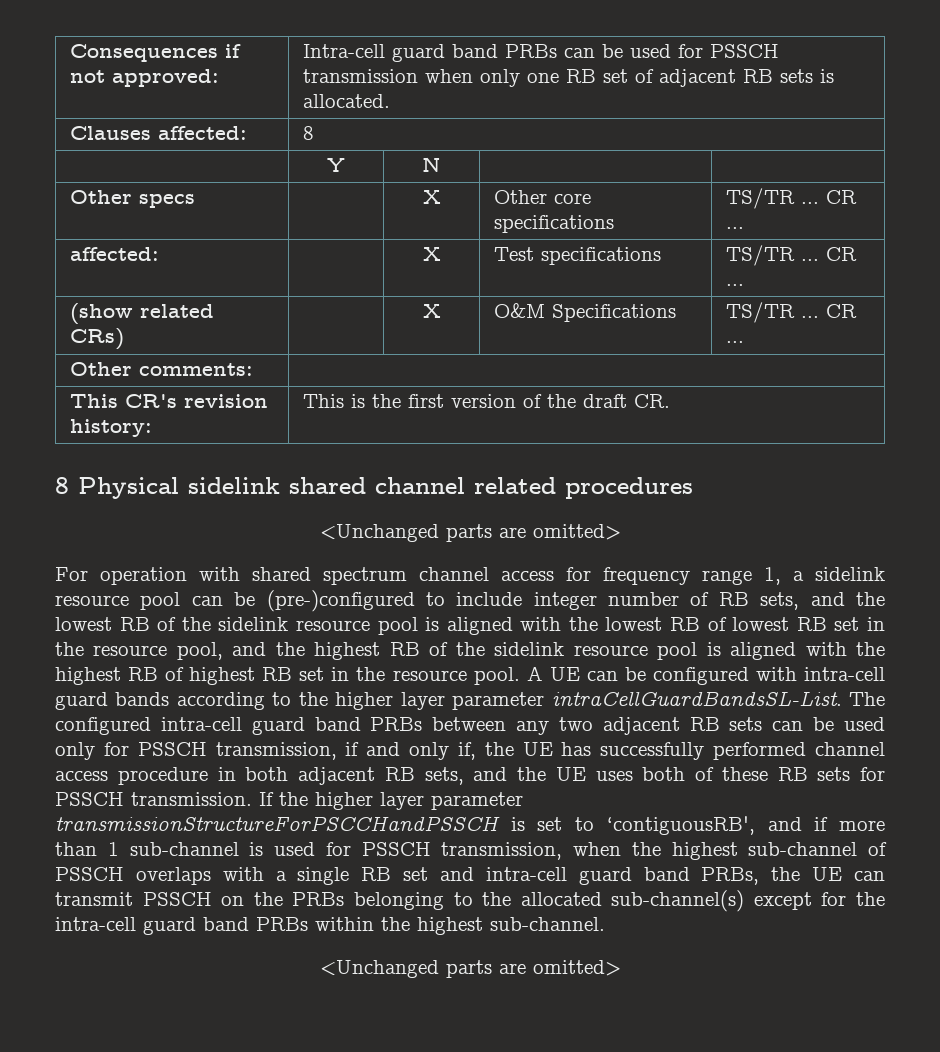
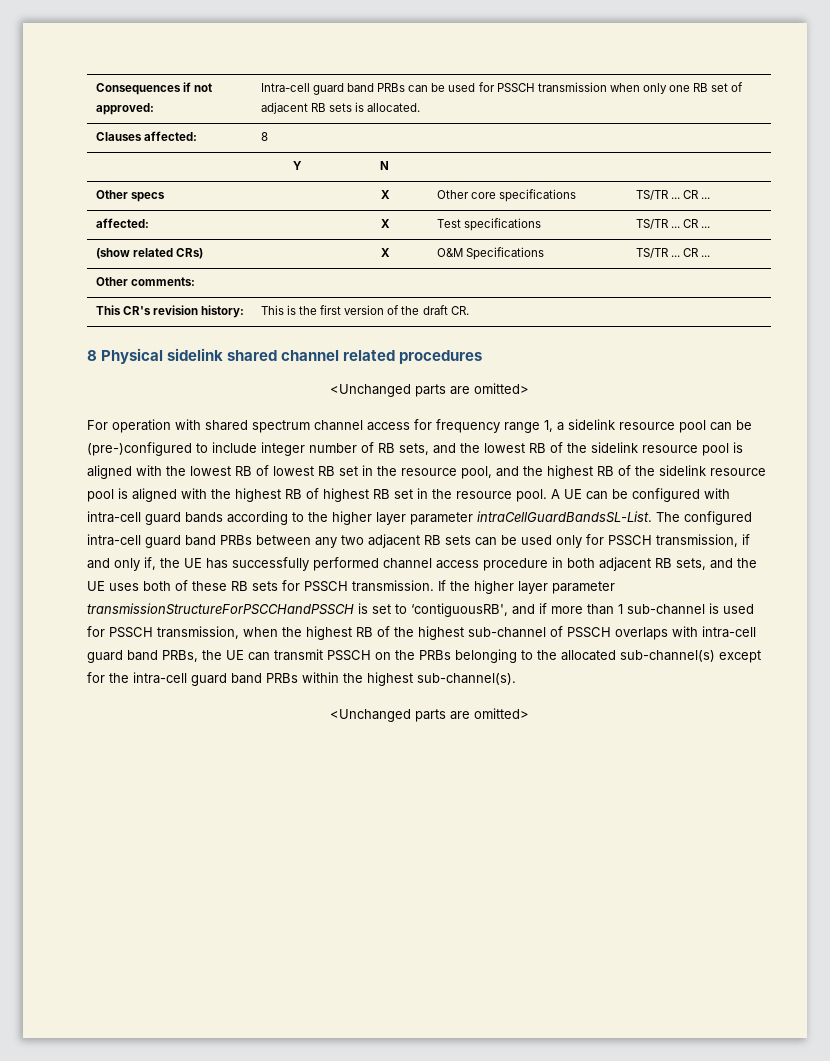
- If the higher layer parameter transmissionStructureForPSCCHandPSSCH is set to ‘contiguousRB', and if more than 1 sub-channel is used for PSSCH transmission, when the highest sub-channel of PSSCH overlaps with a single RB set and intra-cell guard band PRBs, the UE can transmit PSSCH on the PRBs belonging to the allocated sub-channel(s) except for the intra-cell guard band PRBs within the highest sub-channel.
+ If the higher layer parameter transmissionStructureForPSCCHandPSSCH is set to ‘contiguousRB', and if more than 1 sub-channel is used for PSSCH transmission, when the highest RB of the highest sub-channel of PSSCH overlaps with intra-cell guard band PRBs, the UE can transmit PSSCH on the PRBs belonging to the allocated sub-channel(s) except for the intra-cell guard band PRBs within the highest sub-channel(s).

